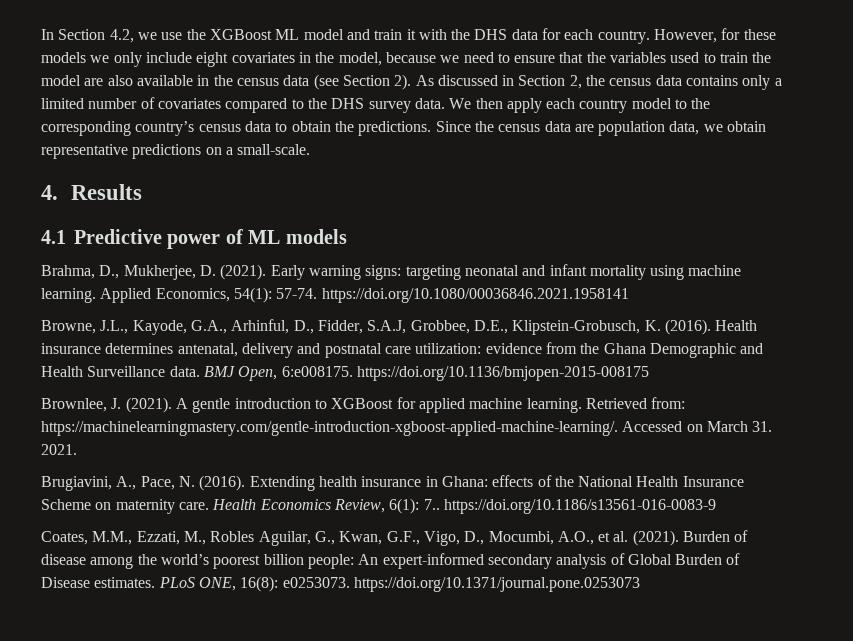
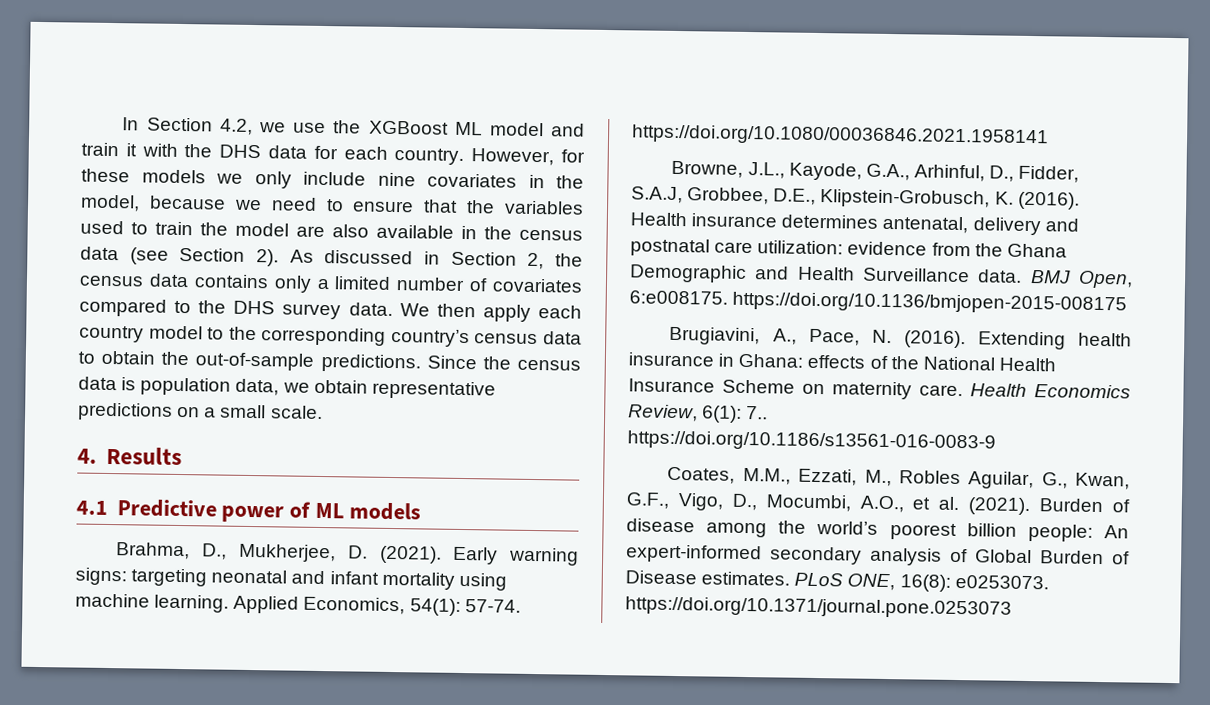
- However, for these models we only include eight covariates in the model, because we need to ensure that the variables used to train the model are also available in the census data (see Section 2).
+ However, for these models we only include nine covariates in the model, because we need to ensure that the variables used to train the model are also available in the census data (see Section 2).
- We then apply each country model to the corresponding country’s census data to obtain the predictions.
+ We then apply each country model to the corresponding country’s census data to obtain the out-of-sample predictions.
- Since the census data are population data, we obtain representative predictions on a small-scale.
+ Since the census data is population data, we obtain representative predictions on a small scale.
- Brownlee, J. (2021). A gentle introduction to XGBoost for applied machine learning. Retrieved from: https://machinelearningmastery.com/gentle-introduction-xgboost-applied-machine-learning/. Accessed on March 31. 2021.

